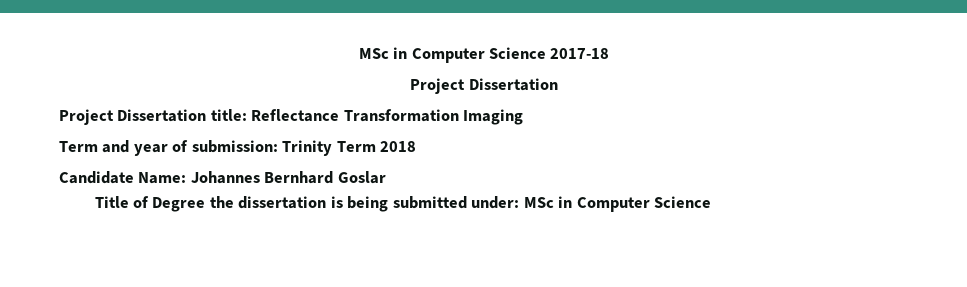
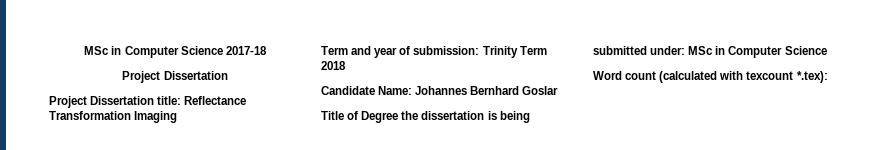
+ Word count (calculated with texcount *.tex):

